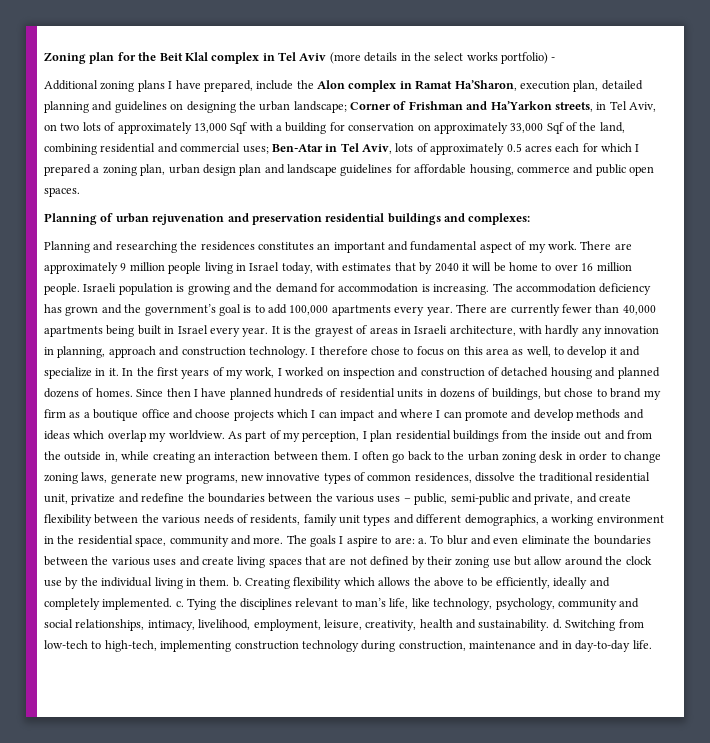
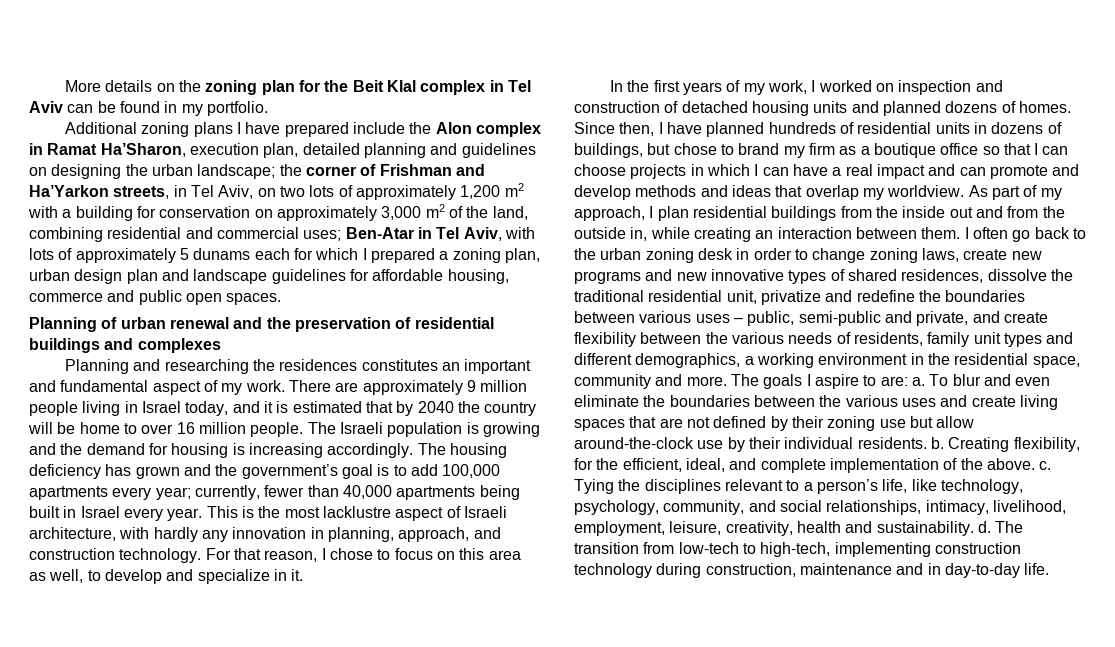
- Zoning plan for the Beit Klal complex in Tel Aviv (more details in the select works portfolio) -
+ More details on the zoning plan for the Beit Klal complex in Tel Aviv can be found in my portfolio.
- Additional zoning plans I have prepared, include the Alon complex in Ramat Ha’Sharon, execution plan, detailed planning and guidelines on designing the urban landscape;
+ Additional zoning plans I have prepared include the Alon complex in Ramat Ha’Sharon, execution plan, detailed planning and guidelines on designing the urban landscape;
- Corner of Frishman and Ha’Yarkon streets, in Tel Aviv, on two lots of approximately 13,000 Sqf with a building for conservation on approximately 33,000 Sqf of the land, combining residential and commercial uses;
+ the corner of Frishman and Ha’Yarkon streets, in Tel Aviv, on two lots of approximately 1,200 m2 with a building for conservation on approximately 3,000 m2 of the land, combining residential and commercial uses;
- Ben-Atar in Tel Aviv, lots of approximately 0.5 acres each for which I prepared a zoning plan, urban design plan and landscape guidelines for affordable housing, commerce and public open spaces.
+ Ben-Atar in Tel Aviv, with lots of approximately 5 dunams each for which I prepared a zoning plan, urban design plan and landscape guidelines for affordable housing, commerce and public open spaces.
- Planning of urban rejuvenation and preservation residential buildings and complexes:
+ Planning of urban renewal and the preservation of residential buildings and complexes
- There are approximately 9 million people living in Israel today, with estimates that by 2040 it will be home to over 16 million people.
+ There are approximately 9 million people living in Israel today, and it is estimated that by 2040 the country will be home to over 16 million people.
- Israeli population is growing and the demand for accommodation is increasing. The accommodation deficiency has grown and the government’s goal is to add 100,000 apartments every year. There are currently fewer than 40,000 apartments being built in Israel every year.
+ The Israeli population is growing and the demand for housing is increasing accordingly. The housing deficiency has grown and the government’s goal is to add 100,000 apartments every year; currently, fewer than 40,000 apartments being built in Israel every year.
- It is the grayest of areas in Israeli architecture, with hardly any innovation in planning, approach and construction technology.
+ This is the most lacklustre aspect of Israeli architecture, with hardly any innovation in planning, approach, and construction technology.
- I therefore chose to focus on this area as well, to develop it and specialize in it. In the first years of my work, I worked on inspection and construction of detached housing and planned dozens of homes.
+ For that reason, I chose to focus on this area as well, to develop and specialize in it.
+ In the first years of my work, I worked on inspection and construction of detached housing units and planned dozens of homes.
- Since then I have planned hundreds of residential units in dozens of buildings, but chose to brand my firm as a boutique office and choose projects which I can impact and where I can promote and develop methods and ideas which overlap my worldview.
+ Since then, I have planned hundreds of residential units in dozens of buildings, but chose to brand my firm as a boutique office so that I can choose projects in which I can have a real impact and can promote and develop methods and ideas that overlap my worldview.
- As part of my perception, I plan residential buildings from the inside out and from the outside in, while creating an interaction between them.
+ As part of my approach, I plan residential buildings from the inside out and from the outside in, while creating an interaction between them.
- I often go back to the urban zoning desk in order to change zoning laws, generate new programs, new innovative types of common residences, dissolve the traditional residential unit, privatize and redefine the boundaries between the various uses – public, semi-public and private, and create flexibility between the various needs of residents, family unit types and different demographics, a working environment in the residential space, community and more.
+ I often go back to the urban zoning desk in order to change zoning laws, create new programs and new innovative types of shared residences, dissolve the traditional residential unit, privatize and redefine the boundaries between various uses – public, semi-public and private, and create flexibility between the various needs of residents, family unit types and different demographics, a working environment in the residential space, community and more.
- To blur and even eliminate the boundaries between the various uses and create living spaces that are not defined by their zoning use but allow around the clock use by the individual living in them. b. Creating flexibility which allows the above to be efficiently, ideally and completely implemented. c.
+ To blur and even eliminate the boundaries between the various uses and create living spaces that are not defined by their zoning use but allow around-the-clock use by their individual residents. b. Creating flexibility, for the efficient, ideal, and complete implementation of the above. c.
- Tying the disciplines relevant to man’s life, like technology, psychology, community and social relationships, intimacy, livelihood, employment, leisure, creativity, health and sustainability. d.
+ Tying the disciplines relevant to a person’s life, like technology, psychology, community, and social relationships, intimacy, livelihood, employment, leisure, creativity, health and sustainability. d.
- Switching from low-tech to high-tech, implementing construction technology during construction, maintenance and in day-to-day life.
+ The transition from low-tech to high-tech, implementing construction technology during construction, maintenance and in day-to-day life.

